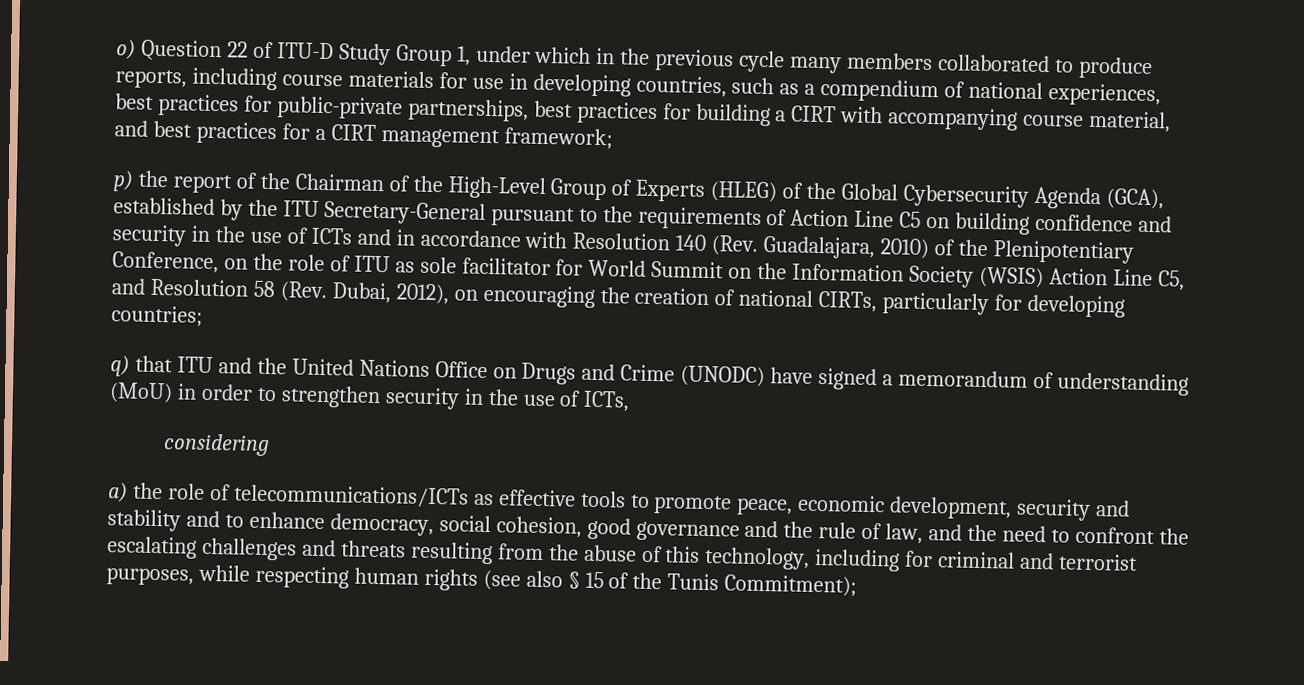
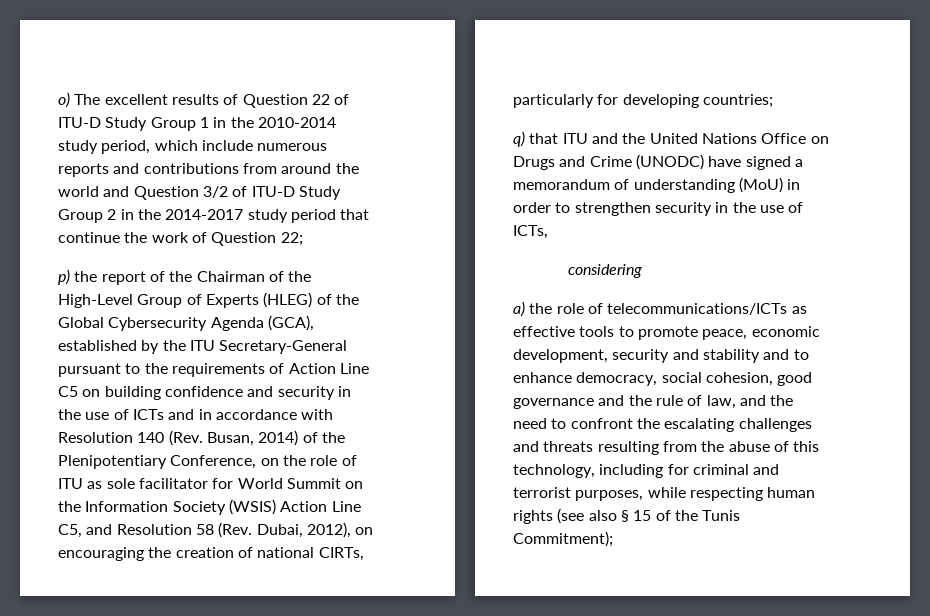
- o) Question 22 of ITU-D Study Group 1, under which in the previous cycle many members collaborated to produce reports, including course materials for use in developing countries, such as a compendium of national experiences, best practices for public-private partnerships, best practices for building a CIRT with accompanying course material, and best practices for a CIRT management framework;
+ o) The excellent results of Question 22 of ITU-D Study Group 1 in the 2010-2014 study period, which include numerous reports and contributions from around the world and Question 3/2 of ITU-D Study Group 2 in the 2014-2017 study period that continue the work of Question 22;
- p) the report of the Chairman of the High-Level Group of Experts (HLEG) of the Global Cybersecurity Agenda (GCA), established by the ITU Secretary-General pursuant to the requirements of Action Line C5 on building confidence and security in the use of ICTs and in accordance with Resolution 140 (Rev. Guadalajara, 2010) of the Plenipotentiary Conference, on the role of ITU as sole facilitator for World Summit on the Information Society (WSIS) Action Line C5, and Resolution 58 (Rev. Dubai, 2012), on encouraging the creation of national CIRTs, particularly for developing countries;
+ p) the report of the Chairman of the High-Level Group of Experts (HLEG) of the Global Cybersecurity Agenda (GCA), established by the ITU Secretary-General pursuant to the requirements of Action Line C5 on building confidence and security in the use of ICTs and in accordance with Resolution 140 (Rev. Busan, 2014) of the Plenipotentiary Conference, on the role of ITU as sole facilitator for World Summit on the Information Society (WSIS) Action Line C5, and Resolution 58 (Rev. Dubai, 2012), on encouraging the creation of national CIRTs, particularly for developing countries;

